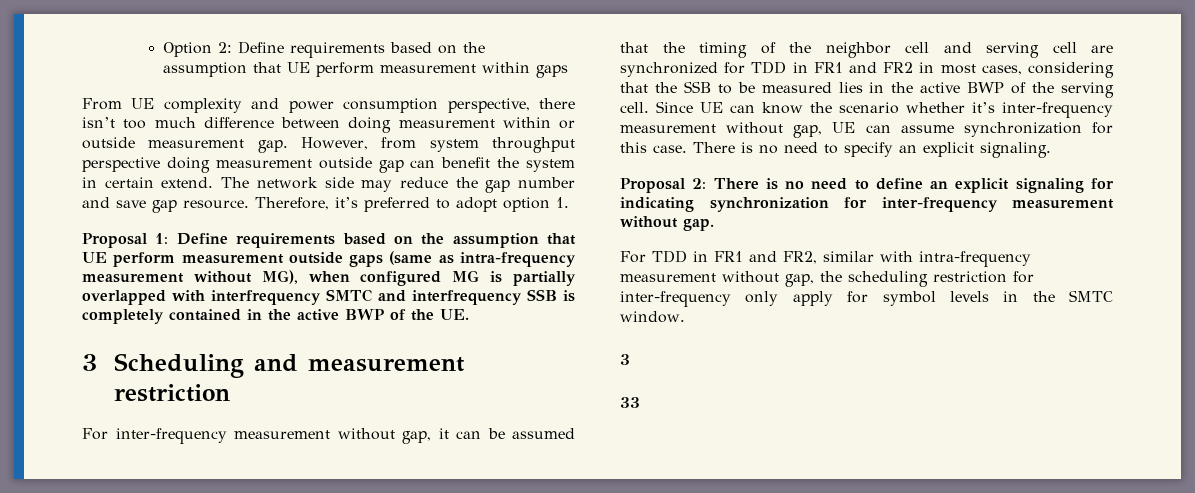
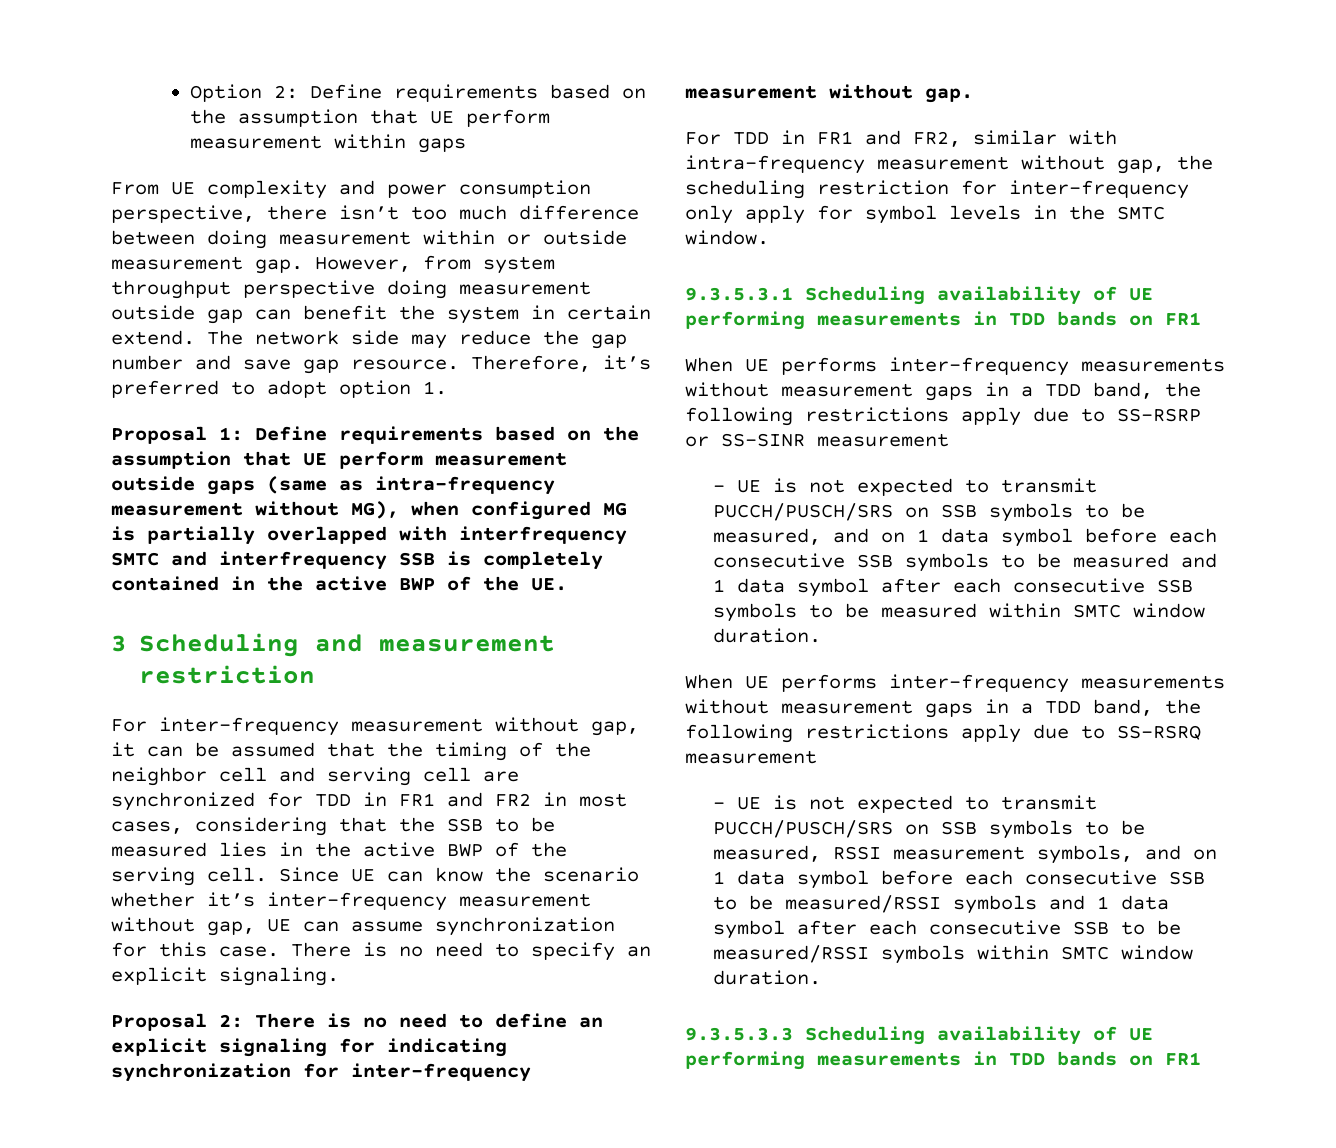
  For TDD in FR1 and FR2, similar with intra-frequency measurement without gap, the scheduling restriction for inter-frequency only apply for symbol levels in the SMTC window.
- 3
- 33
+ 9.3.5.3.1 Scheduling availability of UE performing measurements in TDD bands on FR1
+ When UE performs inter-frequency measurements without measurement gaps in a TDD band, the following restrictions apply due to SS-RSRP or SS-SINR measurement
+ - UE is not expected to transmit PUCCH/PUSCH/SRS on SSB symbols to be measured, and on 1 data symbol before each consecutive SSB symbols to be measured and 1 data symbol after each consecutive SSB symbols to be measured within SMTC window duration.
+ When UE performs inter-frequency measurements without measurement gaps in a TDD band, the following restrictions apply due to SS-RSRQ measurement
+ - UE is not expected to transmit PUCCH/PUSCH/SRS on SSB symbols to be measured, RSSI measurement symbols, and on 1 data symbol before each consecutive SSB to be measured/RSSI symbols and 1 data symbol after each consecutive SSB to be measured/RSSI symbols within SMTC window duration.
+ 9.3.5.3.3 Scheduling availability of UE performing measurements in TDD bands on FR1

